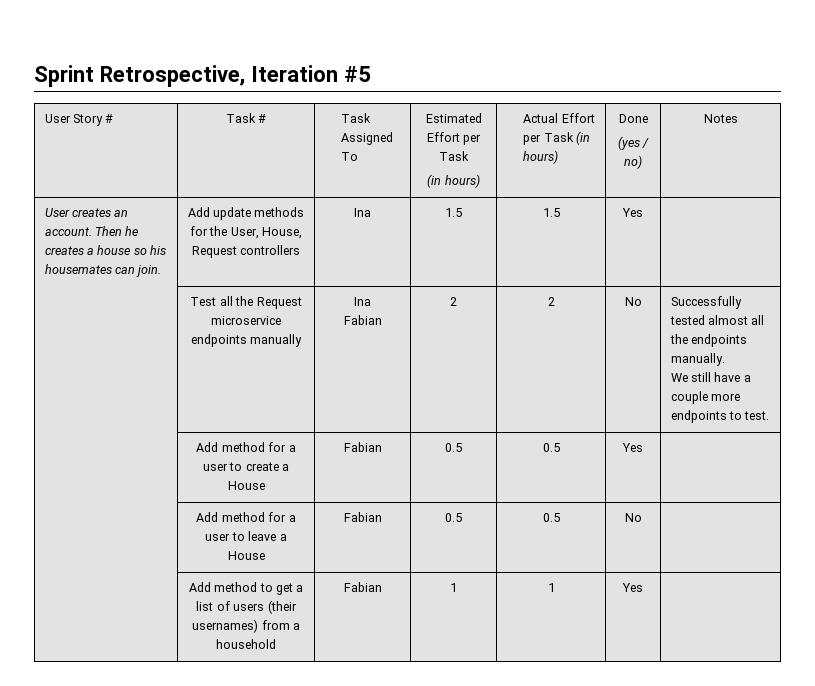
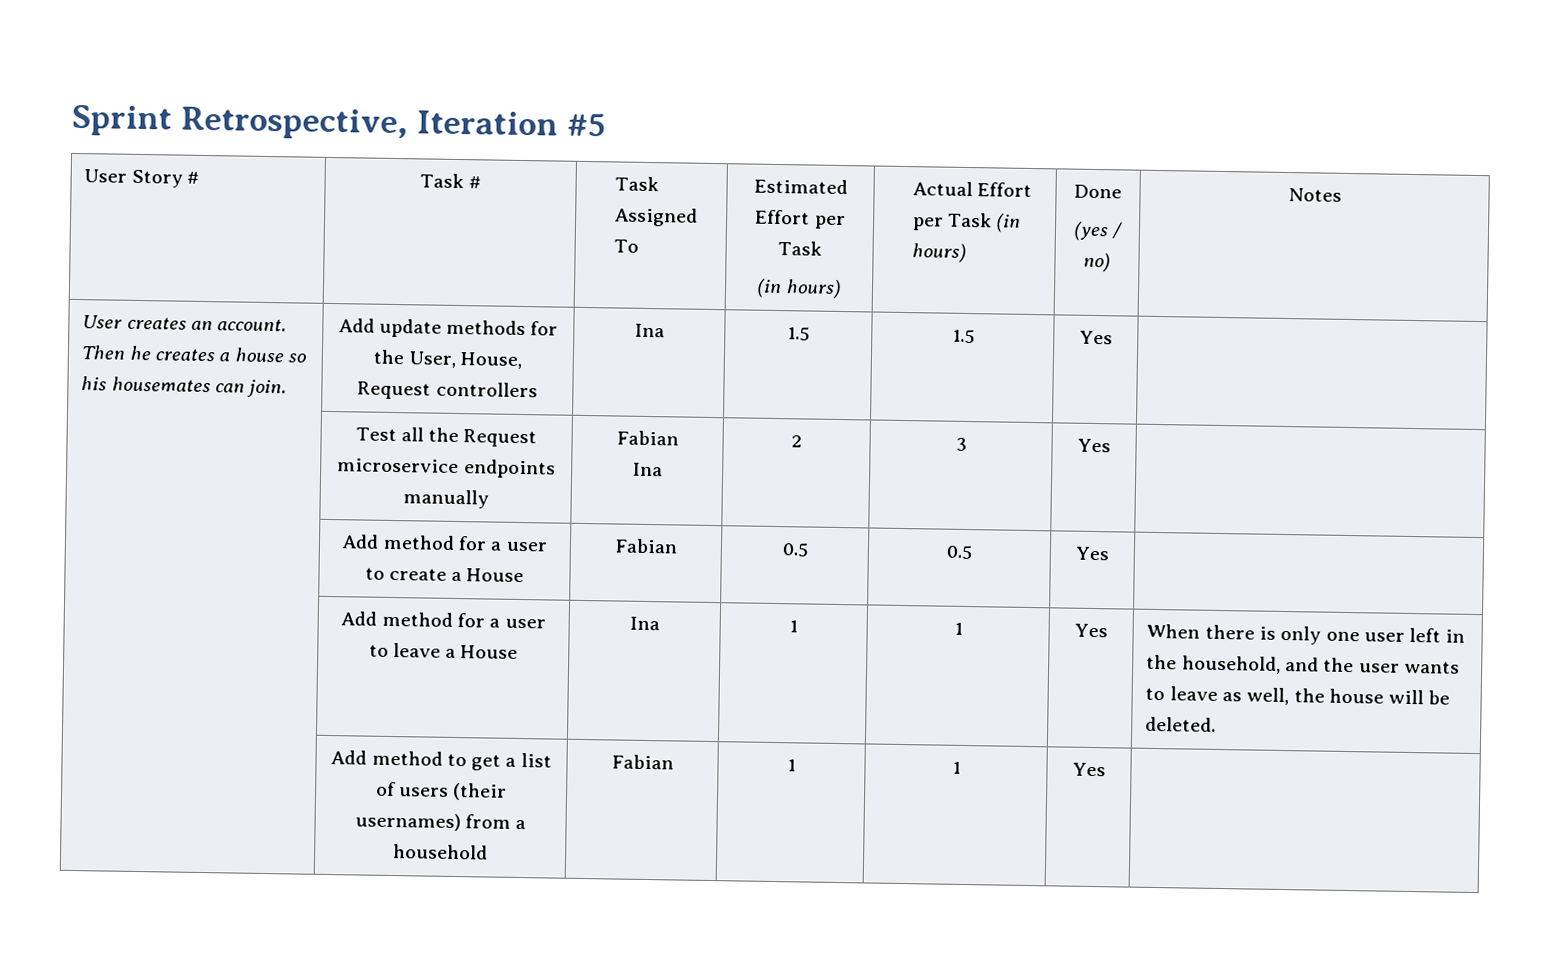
- | Test all the Request microservice endpoints manually | Ina
- Fabian | 2 | 2 | No | Successfully tested almost all the endpoints manually.
- We still have a couple more endpoints to test.
+ | Test all the Request microservice endpoints manually | Fabian
+ Ina | 2 | 3 | Yes |
- | Add method for a user to leave a House | Fabian | 0.5 | 0.5 | No |
+ | Add method for a user to leave a House | Ina | 1 | 1 | Yes | When there is only one user left in the household, and the user wants to leave as well, the house will be deleted.

